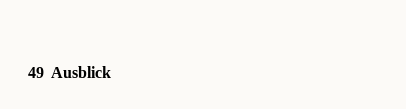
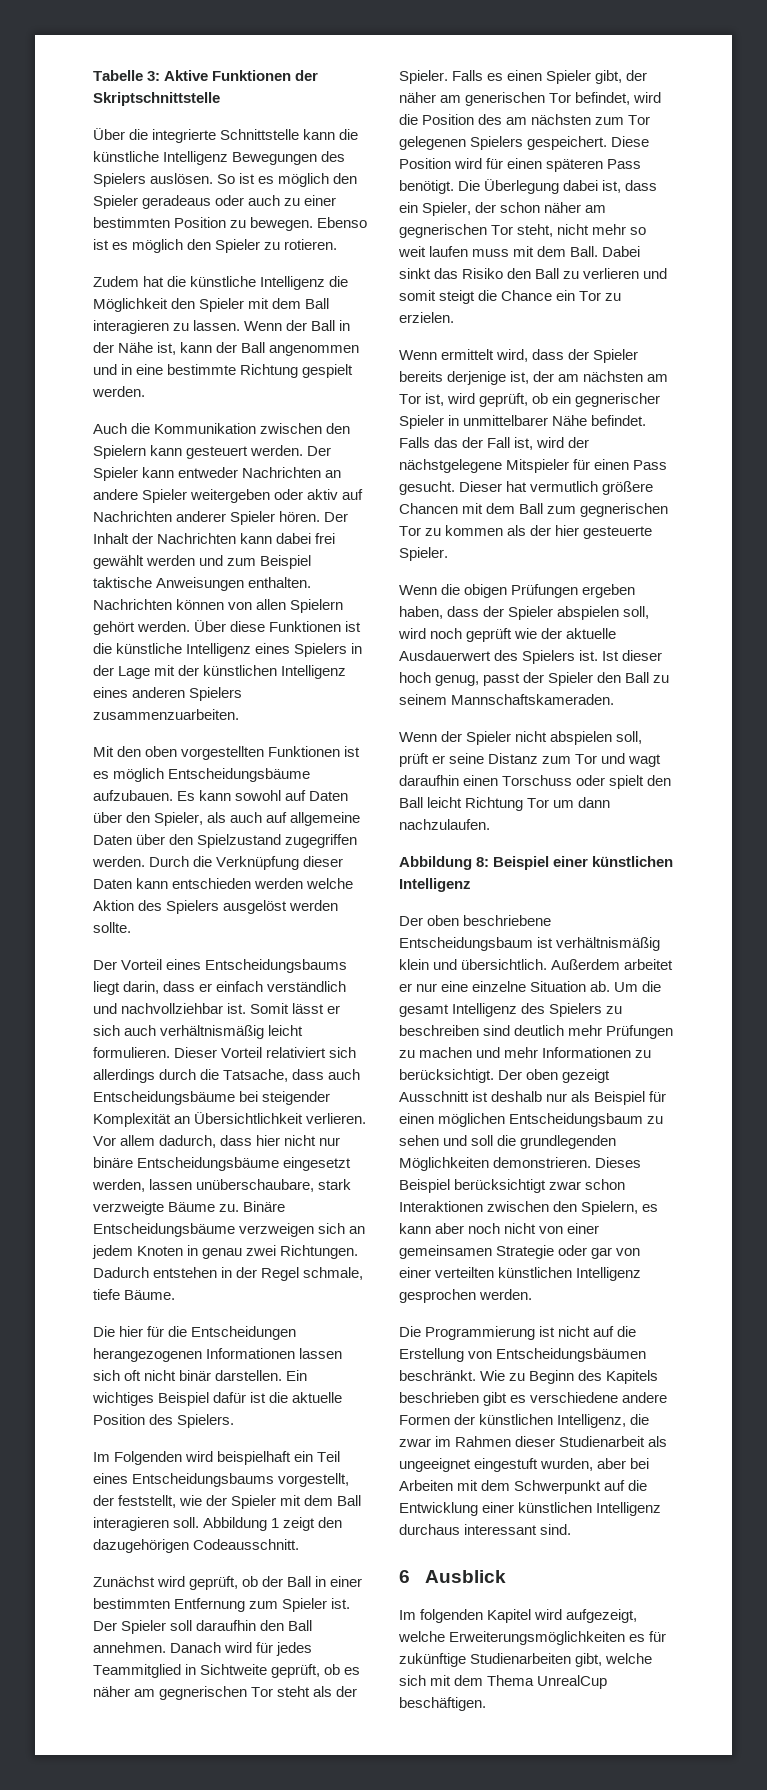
- 49 Ausblick
+ Tabelle 3: Aktive Funktionen der Skriptschnittstelle
+ Über die integrierte Schnittstelle kann die künstliche Intelligenz Bewegungen des Spielers auslösen. So ist es möglich den Spieler geradeaus oder auch zu einer bestimmten Position zu bewegen. Ebenso ist es möglich den Spieler zu rotieren.
+ Zudem hat die künstliche Intelligenz die Möglichkeit den Spieler mit dem Ball interagieren zu lassen. Wenn der Ball in der Nähe ist, kann der Ball angenommen und in eine bestimmte Richtung gespielt werden.
+ Auch die Kommunikation zwischen den Spielern kann gesteuert werden. Der Spieler kann entweder Nachrichten an andere Spieler weitergeben oder aktiv auf Nachrichten anderer Spieler hören. Der Inhalt der Nachrichten kann dabei frei gewählt werden und zum Beispiel taktische Anweisungen enthalten. Nachrichten können von allen Spielern gehört werden. Über diese Funktionen ist die künstliche Intelligenz eines Spielers in der Lage mit der künstlichen Intelligenz eines anderen Spielers zusammenzuarbeiten.
+ Mit den oben vorgestellten Funktionen ist es möglich Entscheidungsbäume aufzubauen. Es kann sowohl auf Daten über den Spieler, als auch auf allgemeine Daten über den Spielzustand zugegriffen werden. Durch die Verknüpfung dieser Daten kann entschieden werden welche Aktion des Spielers ausgelöst werden sollte.
+ Der Vorteil eines Entscheidungsbaums liegt darin, dass er einfach verständlich und nachvollziehbar ist. Somit lässt er sich auch verhältnismäßig leicht formulieren. Dieser Vorteil relativiert sich allerdings durch die Tatsache, dass auch Entscheidungsbäume bei steigender Komplexität an Übersichtlichkeit verlieren. Vor allem dadurch, dass hier nicht nur binäre Entscheidungsbäume eingesetzt werden, lassen unüberschaubare, stark verzweigte Bäume zu. Binäre Entscheidungsbäume verzweigen sich an jedem Knoten in genau zwei Richtungen. Dadurch entstehen in der Regel schmale, tiefe Bäume.
+ Die hier für die Entscheidungen herangezogenen Informationen lassen sich oft nicht binär darstellen. Ein wichtiges Beispiel dafür ist die aktuelle Position des Spielers.
+ Im Folgenden wird beispielhaft ein Teil eines Entscheidungsbaums vorgestellt, der feststellt, wie der Spieler mit dem Ball interagieren soll. Abbildung 1 zeigt den dazugehörigen Codeausschnitt.
+ Zunächst wird geprüft, ob der Ball in einer bestimmten Entfernung zum Spieler ist. Der Spieler soll daraufhin den Ball annehmen. Danach wird für jedes Teammitglied in Sichtweite geprüft, ob es näher am gegnerischen Tor steht als der Spieler. Falls es einen Spieler gibt, der näher am generischen Tor befindet, wird die Position des am nächsten zum Tor gelegenen Spielers gespeichert. Diese Position wird für einen späteren Pass benötigt. Die Überlegung dabei ist, dass ein Spieler, der schon näher am gegnerischen Tor steht, nicht mehr so weit laufen muss mit dem Ball. Dabei sinkt das Risiko den Ball zu verlieren und somit steigt die Chance ein Tor zu erzielen.
+ Wenn ermittelt wird, dass der Spieler bereits derjenige ist, der am nächsten am Tor ist, wird geprüft, ob ein gegnerischer Spieler in unmittelbarer Nähe befindet. Falls das der Fall ist, wird der nächstgelegene Mitspieler für einen Pass gesucht. Dieser hat vermutlich größere Chancen mit dem Ball zum gegnerischen Tor zu kommen als der hier gesteuerte Spieler.
+ Wenn die obigen Prüfungen ergeben haben, dass der Spieler abspielen soll, wird noch geprüft wie der aktuelle Ausdauerwert des Spielers ist. Ist dieser hoch genug, passt der Spieler den Ball zu seinem Mannschaftskameraden.
+ Wenn der Spieler nicht abspielen soll, prüft er seine Distanz zum Tor und wagt daraufhin einen Torschuss oder spielt den Ball leicht Richtung Tor um dann nachzulaufen.
+ Abbildung 8: Beispiel einer künstlichen Intelligenz
+ Der oben beschriebene Entscheidungsbaum ist verhältnismäßig klein und übersichtlich. Außerdem arbeitet er nur eine einzelne Situation ab. Um die gesamt Intelligenz des Spielers zu beschreiben sind deutlich mehr Prüfungen zu machen und mehr Informationen zu berücksichtigt. Der oben gezeigt Ausschnitt ist deshalb nur als Beispiel für einen möglichen Entscheidungsbaum zu sehen und soll die grundlegenden Möglichkeiten demonstrieren. Dieses Beispiel berücksichtigt zwar schon Interaktionen zwischen den Spielern, es kann aber noch nicht von einer gemeinsamen Strategie oder gar von einer verteilten künstlichen Intelligenz gesprochen werden.
+ Die Programmierung ist nicht auf die Erstellung von Entscheidungsbäumen beschränkt. Wie zu Beginn des Kapitels beschrieben gibt es verschiedene andere Formen der künstlichen Intelligenz, die zwar im Rahmen dieser Studienarbeit als ungeeignet eingestuft wurden, aber bei Arbeiten mit dem Schwerpunkt auf die Entwicklung einer künstlichen Intelligenz durchaus interessant sind.
+ 6 Ausblick
+ Im folgenden Kapitel wird aufgezeigt, welche Erweiterungsmöglichkeiten es für zukünftige Studienarbeiten gibt, welche sich mit dem Thema UnrealCup beschäftigen.

